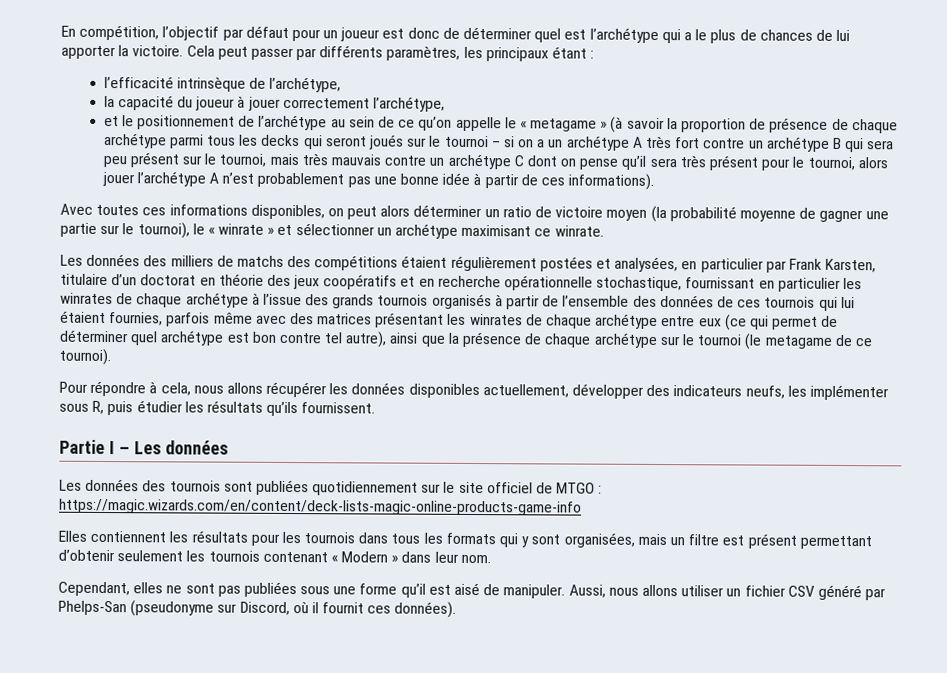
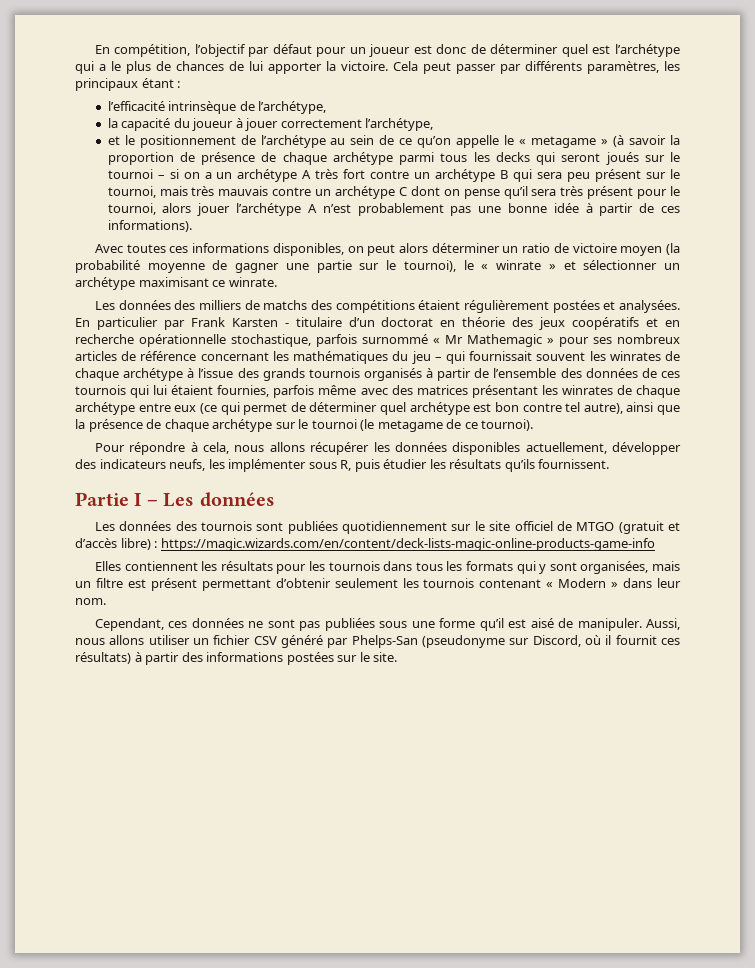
- Les données des milliers de matchs des compétitions étaient régulièrement postées et analysées, en particulier par Frank Karsten, titulaire d’un doctorat en théorie des jeux coopératifs et en recherche opérationnelle stochastique, fournissant en particulier les winrates de chaque archétype à l’issue des grands tournois organisés à partir de l’ensemble des données de ces tournois qui lui étaient fournies, parfois même avec des matrices présentant les winrates de chaque archétype entre eux (ce qui permet de déterminer quel archétype est bon contre tel autre), ainsi que la présence de chaque archétype sur le tournoi (le metagame de ce tournoi).
+ Les données des milliers de matchs des compétitions étaient régulièrement postées et analysées. En particulier par Frank Karsten - titulaire d’un doctorat en théorie des jeux coopératifs et en recherche opérationnelle stochastique, parfois surnommé « Mr Mathemagic » pour ses nombreux articles de référence concernant les mathématiques du jeu – qui fournissait souvent les winrates de chaque archétype à l’issue des grands tournois organisés à partir de l’ensemble des données de ces tournois qui lui étaient fournies, parfois même avec des matrices présentant les winrates de chaque archétype entre eux (ce qui permet de déterminer quel archétype est bon contre tel autre), ainsi que la présence de chaque archétype sur le tournoi (le metagame de ce tournoi).
- Les données des tournois sont publiées quotidiennement sur le site officiel de MTGO : https://magic.wizards.com/en/content/deck-lists-magic-online-products-game-info
+ Les données des tournois sont publiées quotidiennement sur le site officiel de MTGO (gratuit et d’accès libre) : https://magic.wizards.com/en/content/deck-lists-magic-online-products-game-info
- Cependant, elles ne sont pas publiées sous une forme qu’il est aisé de manipuler.
+ Cependant, ces données ne sont pas publiées sous une forme qu’il est aisé de manipuler.
- Aussi, nous allons utiliser un fichier CSV généré par Phelps-San (pseudonyme sur Discord, où il fournit ces données).
+ Aussi, nous allons utiliser un fichier CSV généré par Phelps-San (pseudonyme sur Discord, où il fournit ces résultats) à partir des informations postées sur le site.

